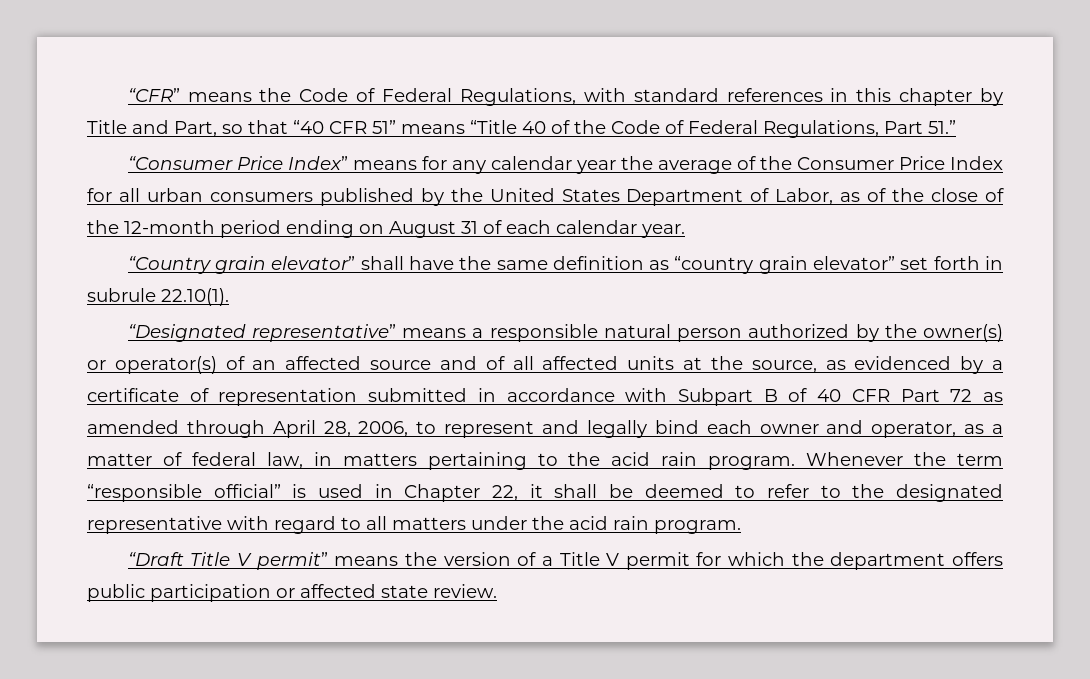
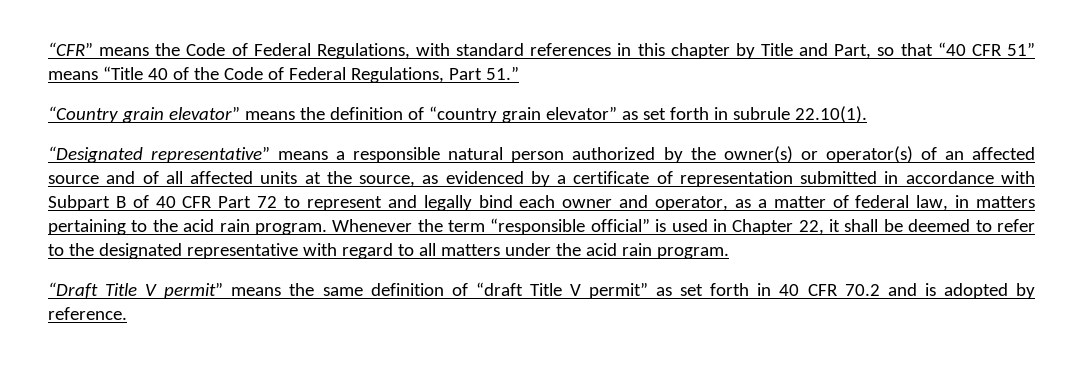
- “Consumer Price Index” means for any calendar year the average of the Consumer Price Index for all urban consumers published by the United States Department of Labor, as of the close of the 12-month period ending on August 31 of each calendar year.
- “Country grain elevator” shall have the same definition as “country grain elevator” set forth in subrule 22.10(1).
+ “Country grain elevator” means the definition of “country grain elevator” as set forth in subrule 22.10(1).
- “Designated representative” means a responsible natural person authorized by the owner(s) or operator(s) of an affected source and of all affected units at the source, as evidenced by a certificate of representation submitted in accordance with Subpart B of 40 CFR Part 72 as amended through April 28, 2006, to represent and legally bind each owner and operator, as a matter of federal law, in matters pertaining to the acid rain program.
+ “Designated representative” means a responsible natural person authorized by the owner(s) or operator(s) of an affected source and of all affected units at the source, as evidenced by a certificate of representation submitted in accordance with Subpart B of 40 CFR Part 72 to represent and legally bind each owner and operator, as a matter of federal law, in matters pertaining to the acid rain program.
- “Draft Title V permit” means the version of a Title V permit for which the department offers public participation or affected state review.
+ “Draft Title V permit” means the same definition of “draft Title V permit” as set forth in 40 CFR 70.2 and is adopted by reference.

